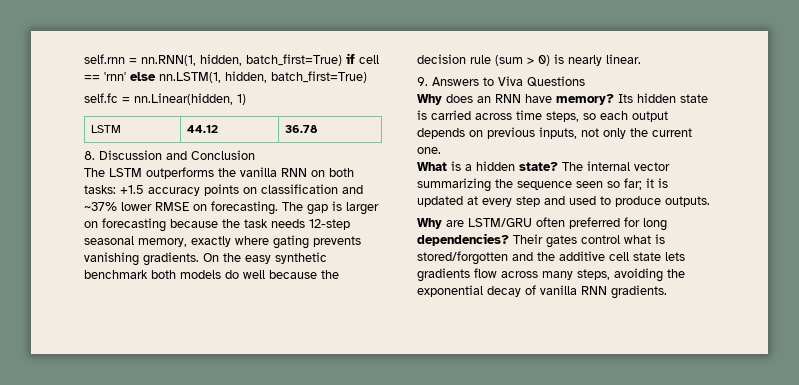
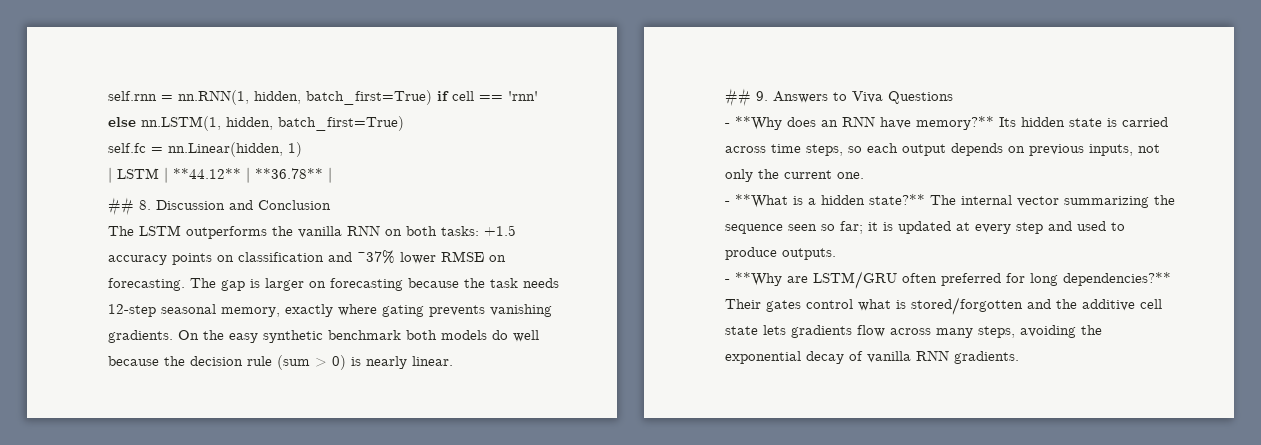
- LSTM | 44.12 | 36.78
- 8. Discussion and Conclusion
+ | LSTM | **44.12** | **36.78** |
+ ## 8. Discussion and Conclusion
- 9. Answers to Viva Questions
+ ## 9. Answers to Viva Questions
- Why does an RNN have memory? Its hidden state is carried across time steps, so each output depends on previous inputs, not only the current one.
+ - **Why does an RNN have memory?** Its hidden state is carried across time steps, so each output depends on previous inputs, not only the current one.
- What is a hidden state? The internal vector summarizing the sequence seen so far; it is updated at every step and used to produce outputs.
+ - **What is a hidden state?** The internal vector summarizing the sequence seen so far; it is updated at every step and used to produce outputs.
- Why are LSTM/GRU often preferred for long dependencies? Their gates control what is stored/forgotten and the additive cell state lets gradients flow across many steps, avoiding the exponential decay of vanilla RNN gradients.
+ - **Why are LSTM/GRU often preferred for long dependencies?** Their gates control what is stored/forgotten and the additive cell state lets gradients flow across many steps, avoiding the exponential decay of vanilla RNN gradients.

